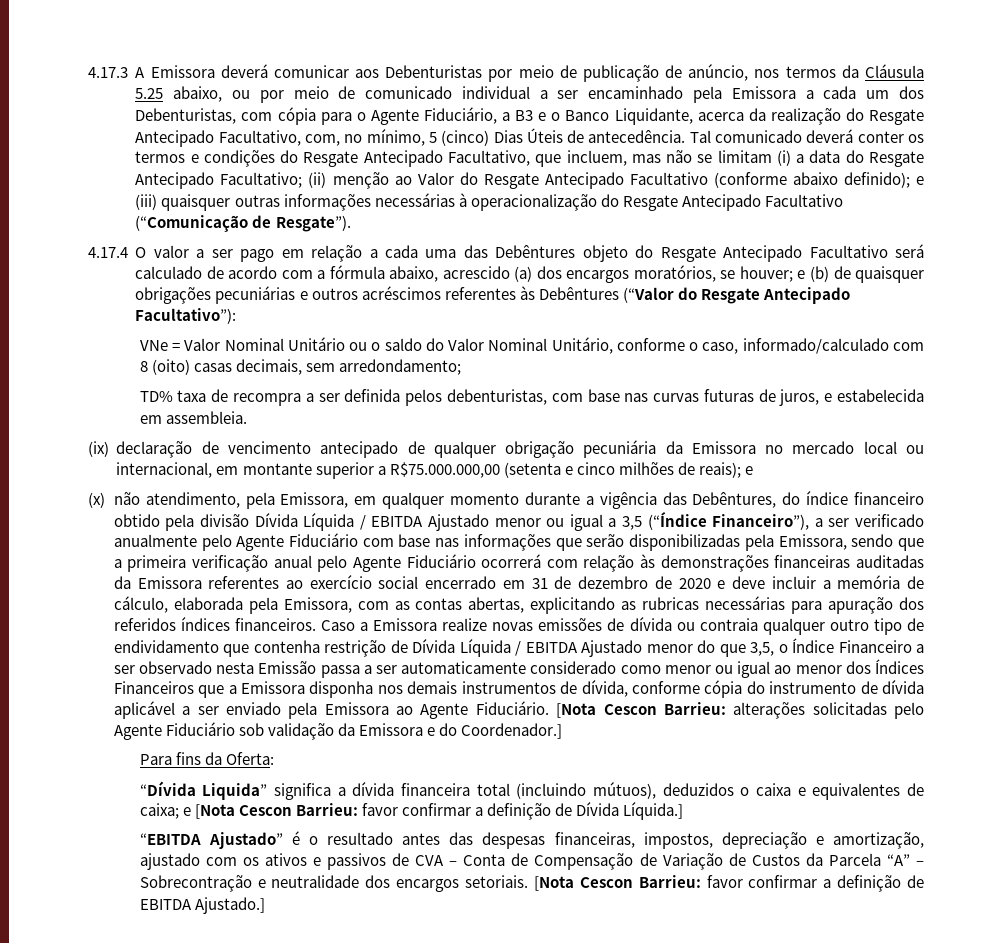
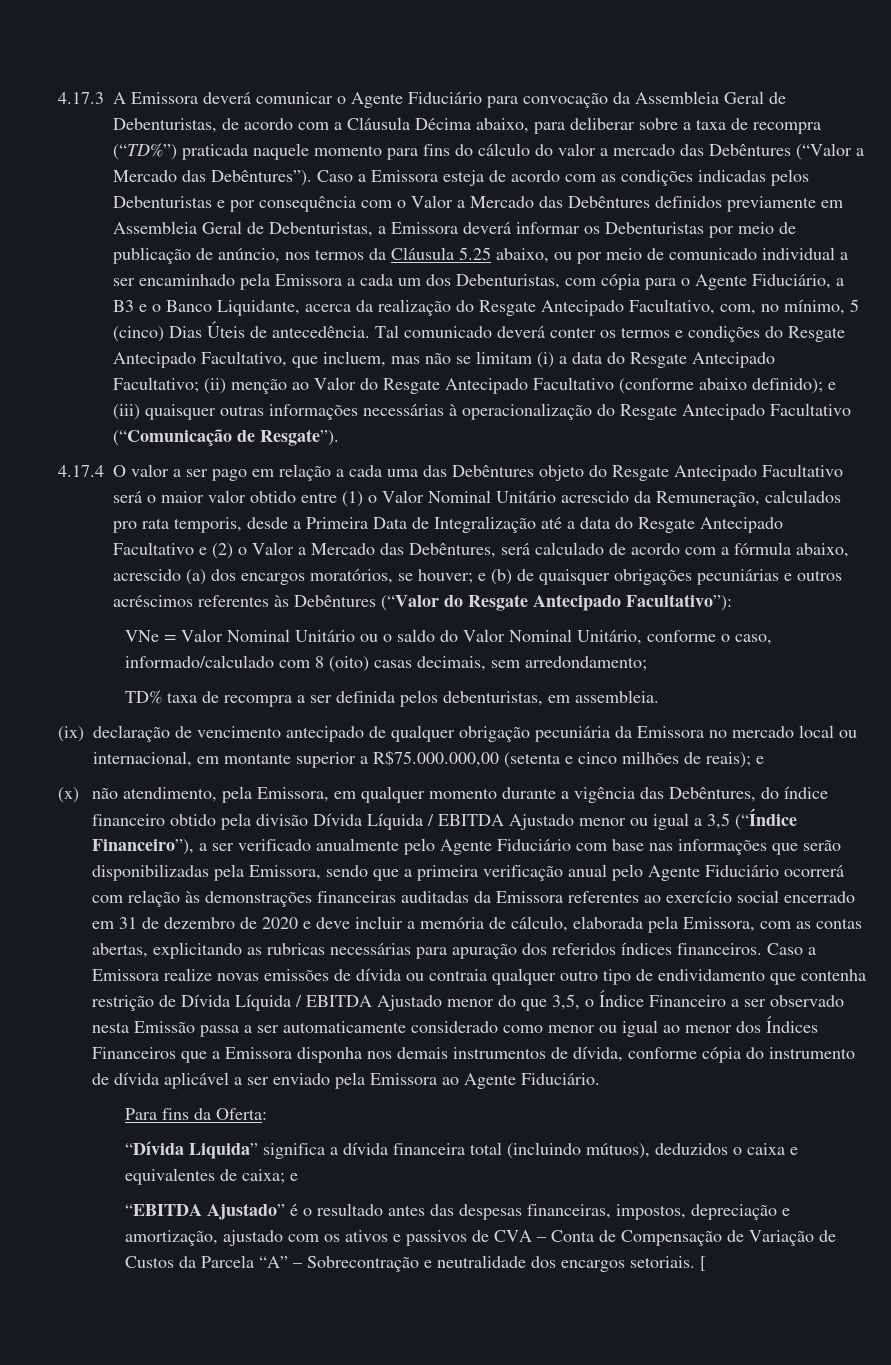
- 4.17.3 A Emissora deverá comunicar aos Debenturistas por meio de publicação de anúncio, nos termos da Cláusula 5.25 abaixo, ou por meio de comunicado individual a ser encaminhado pela Emissora a cada um dos Debenturistas, com cópia para o Agente Fiduciário, a B3 e o Banco Liquidante, acerca da realização do Resgate Antecipado Facultativo, com, no mínimo, 5 (cinco) Dias Úteis de antecedência.
+ 4.17.3 A Emissora deverá comunicar o Agente Fiduciário para convocação da Assembleia Geral de Debenturistas, de acordo com a Cláusula Décima abaixo, para deliberar sobre a taxa de recompra (“TD%”) praticada naquele momento para fins do cálculo do valor a mercado das Debêntures (“Valor a Mercado das Debêntures”). Caso a Emissora esteja de acordo com as condições indicadas pelos Debenturistas e por consequência com o Valor a Mercado das Debêntures definidos previamente em Assembleia Geral de Debenturistas, a Emissora deverá informar os Debenturistas por meio de publicação de anúncio, nos termos da Cláusula 5.25 abaixo, ou por meio de comunicado individual a ser encaminhado pela Emissora a cada um dos Debenturistas, com cópia para o Agente Fiduciário, a B3 e o Banco Liquidante, acerca da realização do Resgate Antecipado Facultativo, com, no mínimo, 5 (cinco) Dias Úteis de antecedência.
- 4.17.4 O valor a ser pago em relação a cada uma das Debêntures objeto do Resgate Antecipado Facultativo será calculado de acordo com a fórmula abaixo, acrescido (a) dos encargos moratórios, se houver; e (b) de quaisquer obrigações pecuniárias e outros acréscimos referentes às Debêntures (“Valor do Resgate Antecipado Facultativo”):
+ 4.17.4 O valor a ser pago em relação a cada uma das Debêntures objeto do Resgate Antecipado Facultativo será o maior valor obtido entre (1) o Valor Nominal Unitário acrescido da Remuneração, calculados pro rata temporis, desde a Primeira Data de Integralização até a data do Resgate Antecipado Facultativo e (2) o Valor a Mercado das Debêntures, será calculado de acordo com a fórmula abaixo, acrescido (a) dos encargos moratórios, se houver; e (b) de quaisquer obrigações pecuniárias e outros acréscimos referentes às Debêntures (“Valor do Resgate Antecipado Facultativo”):
- TD% taxa de recompra a ser definida pelos debenturistas, com base nas curvas futuras de juros, e estabelecida em assembleia.
+ TD% taxa de recompra a ser definida pelos debenturistas, em assembleia.
- [Nota Cescon Barrieu: alterações solicitadas pelo Agente Fiduciário sob validação da Emissora e do Coordenador.]
- “Dívida Liquida” significa a dívida financeira total (incluindo mútuos), deduzidos o caixa e equivalentes de caixa; e [Nota Cescon Barrieu: favor confirmar a definição de Dívida Líquida.]
+ “Dívida Liquida” significa a dívida financeira total (incluindo mútuos), deduzidos o caixa e equivalentes de caixa; e
- [Nota Cescon Barrieu: favor confirmar a definição de EBITDA Ajustado.]
+ [

